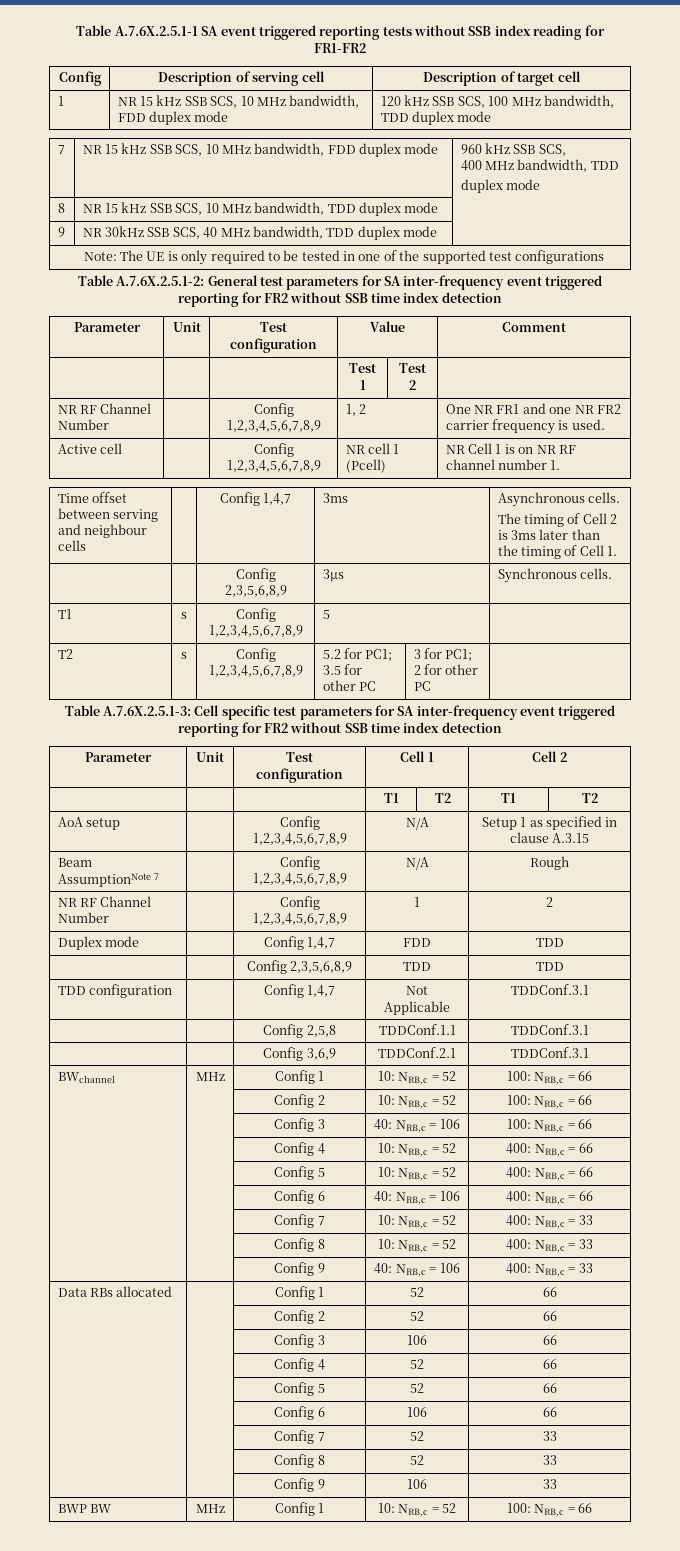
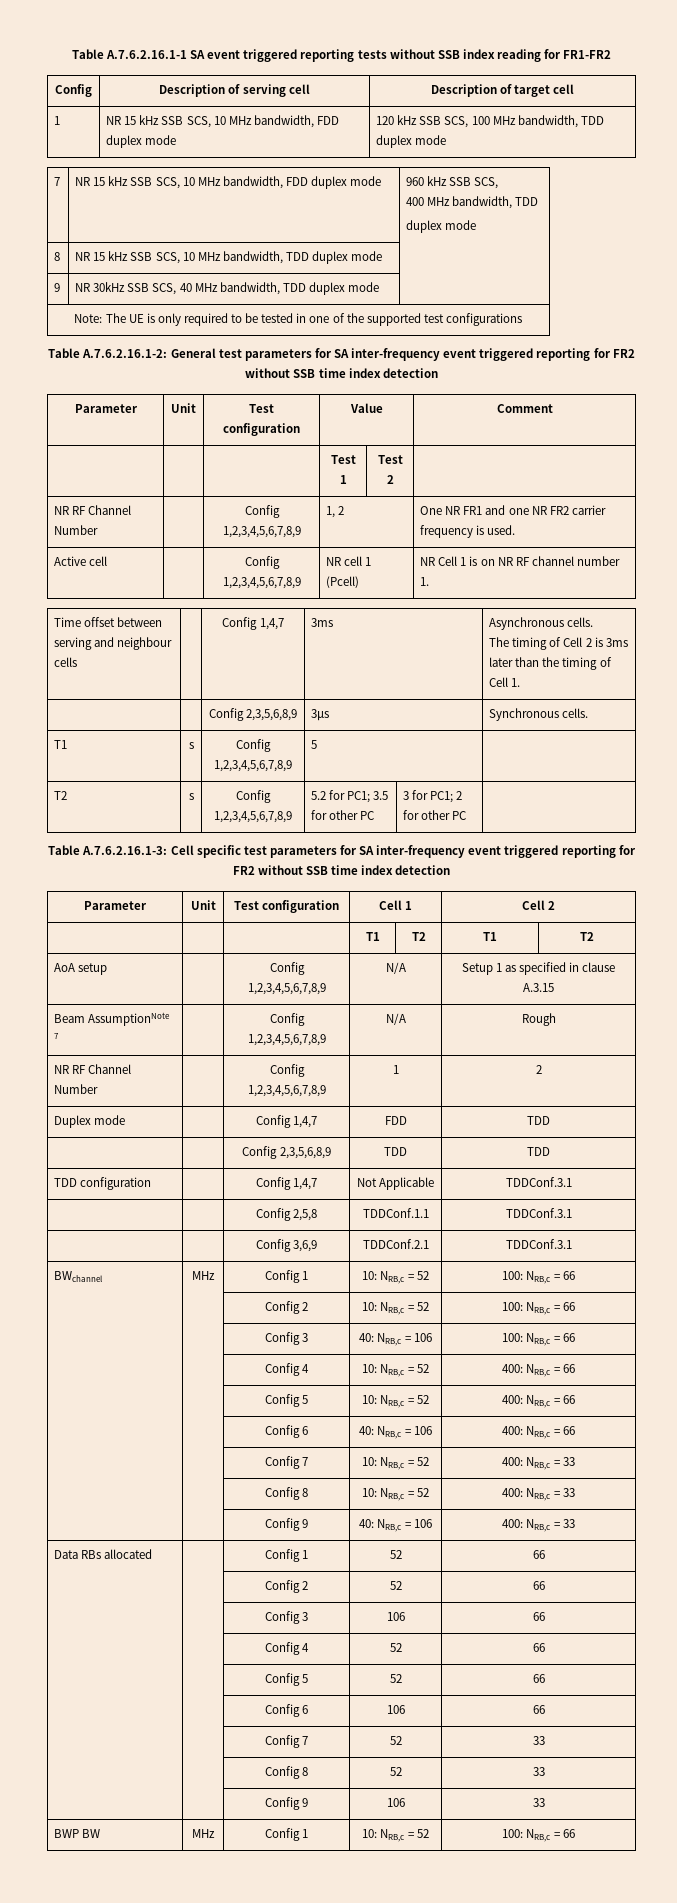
- Table A.7.6X.2.5.1-1 SA event triggered reporting tests without SSB index reading for FR1-FR2
+ Table A.7.6.2.16.1-1 SA event triggered reporting tests without SSB index reading for FR1-FR2
- Table A.7.6X.2.5.1-2: General test parameters for SA inter-frequency event triggered reporting for FR2 without SSB time index detection
+ Table A.7.6.2.16.1-2: General test parameters for SA inter-frequency event triggered reporting for FR2 without SSB time index detection
- Table A.7.6X.2.5.1-3: Cell specific test parameters for SA inter-frequency event triggered reporting for FR2 without SSB time index detection
+ Table A.7.6.2.16.1-3: Cell specific test parameters for SA inter-frequency event triggered reporting for FR2 without SSB time index detection

